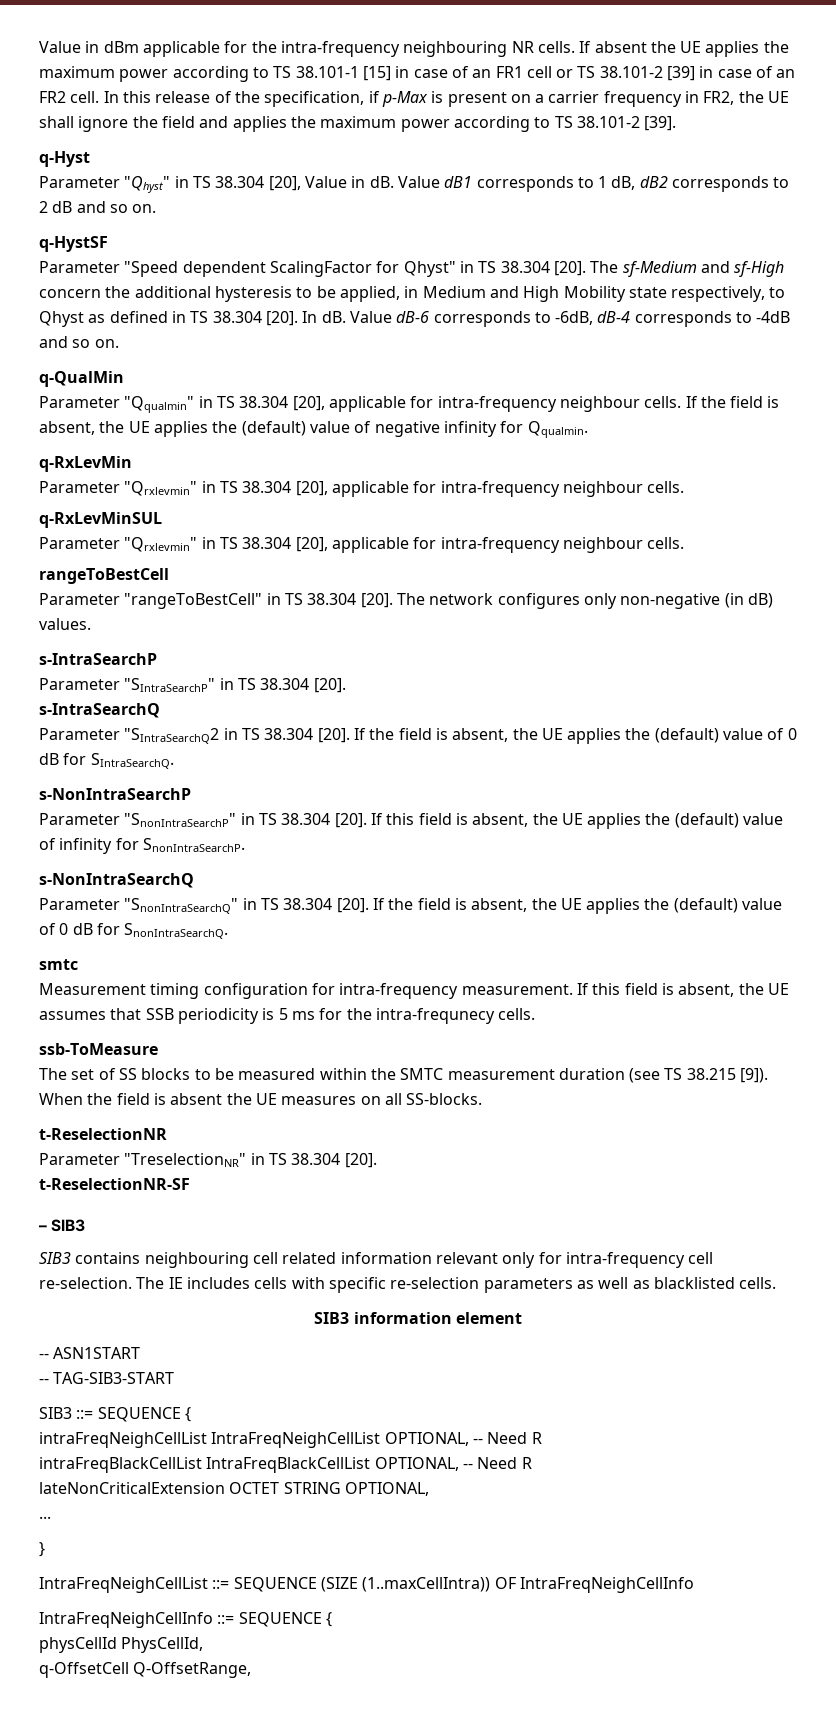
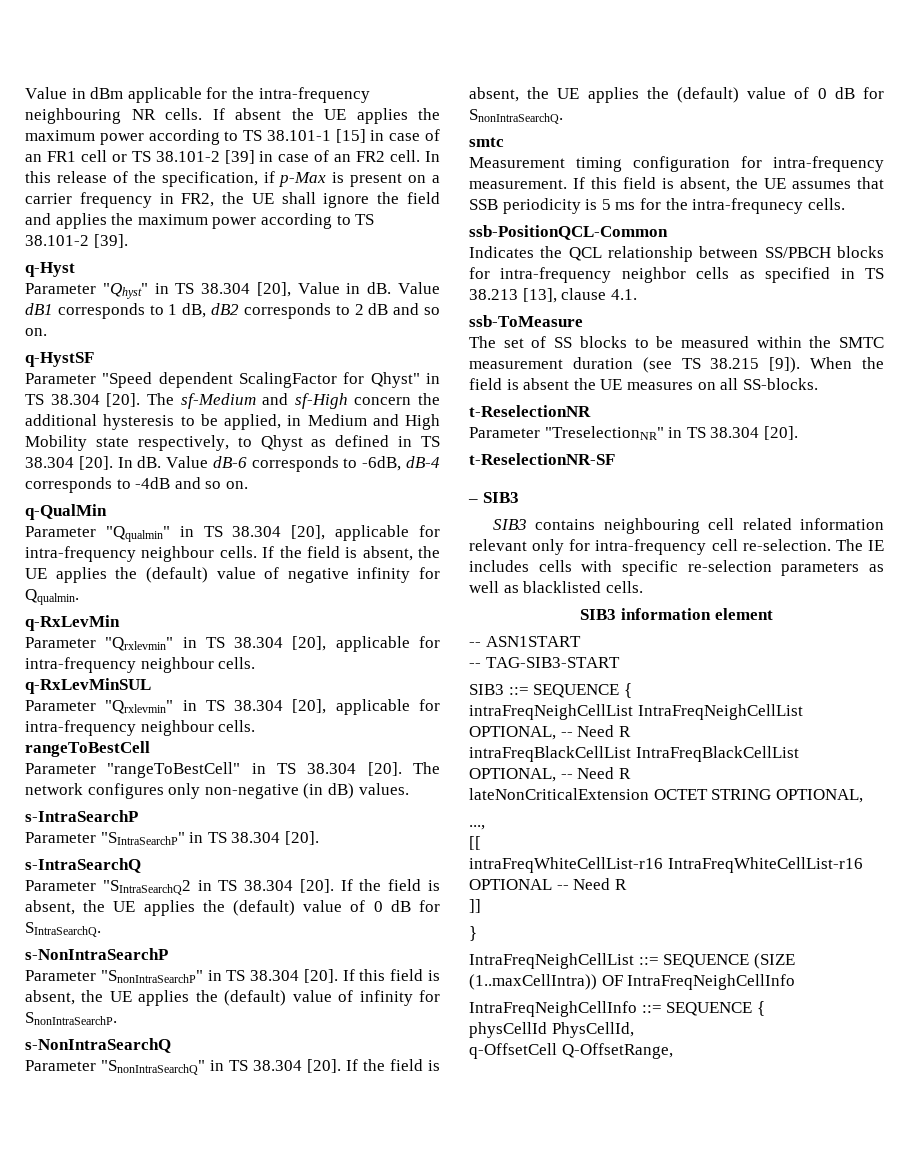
+ ssb-PositionQCL-Common
+ Indicates the QCL relationship between SS/PBCH blocks for intra-frequency neighbor cells as specified in TS 38.213 [13], clause 4.1.
- ...
+ ...,
+ [[
+ intraFreqWhiteCellList-r16 IntraFreqWhiteCellList-r16 OPTIONAL -- Need R
+ ]]

